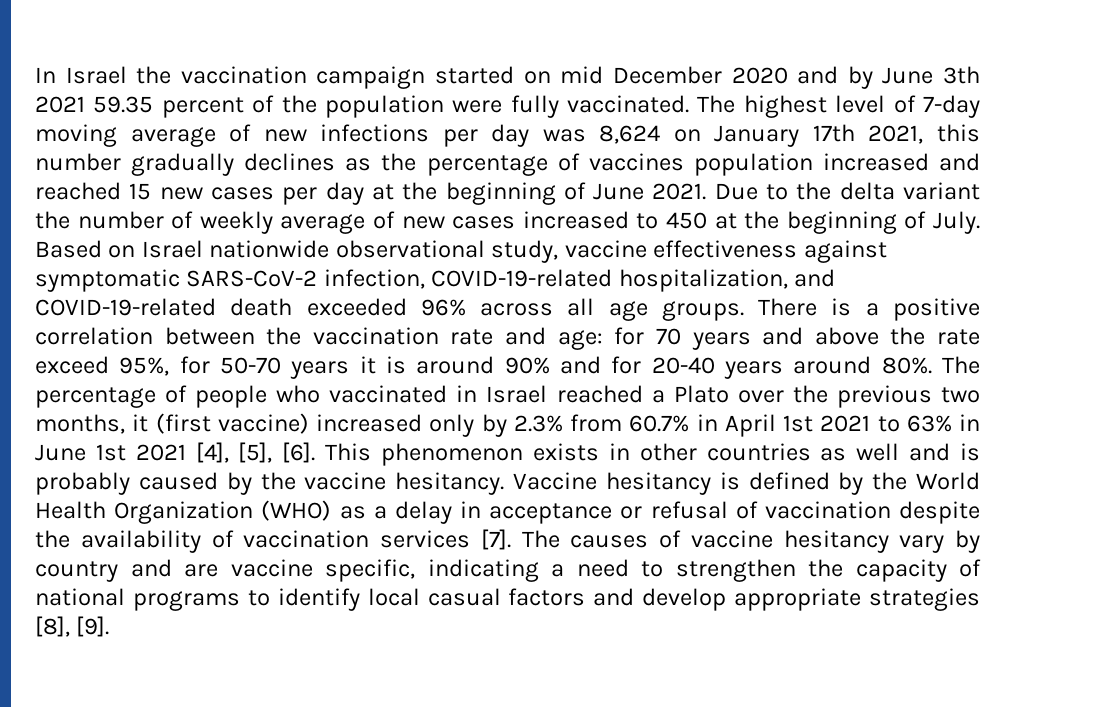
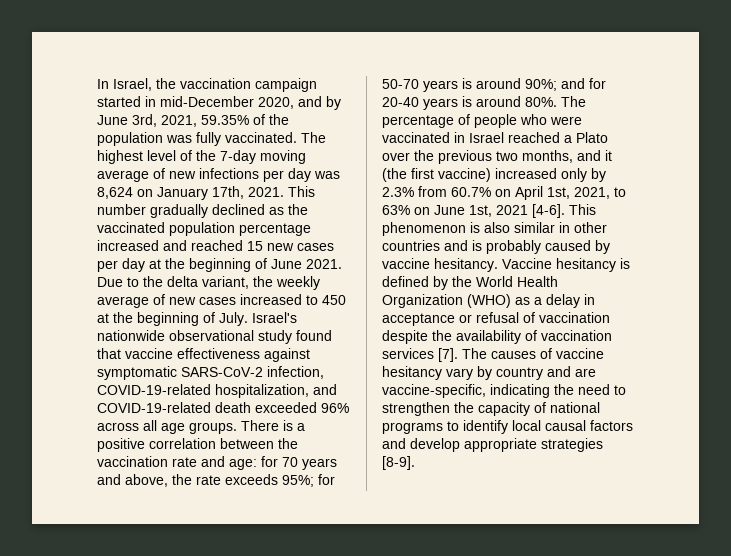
- In Israel the vaccination campaign started on mid December 2020 and by June 3th 2021 59.35 percent of the population were fully vaccinated.
+ In Israel, the vaccination campaign started in mid-December 2020, and by June 3rd, 2021, 59.35% of the population was fully vaccinated.
- The highest level of 7-day moving average of new infections per day was 8,624 on January 17th 2021, this number gradually declines as the percentage of vaccines population increased and reached 15 new cases per day at the beginning of June 2021.
+ The highest level of the 7-day moving average of new infections per day was 8,624 on January 17th, 2021. This number gradually declined as the vaccinated population percentage increased and reached 15 new cases per day at the beginning of June 2021.
- Due to the delta variant the number of weekly average of new cases increased to 450 at the beginning of July.
+ Due to the delta variant, the weekly average of new cases increased to 450 at the beginning of July.
- Based on Israel nationwide observational study, vaccine effectiveness against symptomatic SARS-CoV-2 infection, COVID-19-related hospitalization, and COVID-19-related death exceeded 96% across all age groups.
+ Israel's nationwide observational study found that vaccine effectiveness against symptomatic SARS-CoV-2 infection, COVID-19-related hospitalization, and COVID-19-related death exceeded 96% across all age groups.
- There is a positive correlation between the vaccination rate and age: for 70 years and above the rate exceed 95%, for 50-70 years it is around 90% and for 20-40 years around 80%.
+ There is a positive correlation between the vaccination rate and age: for 70 years and above, the rate exceeds 95%; for 50-70 years is around 90%; and for 20-40 years is around 80%.
- The percentage of people who vaccinated in Israel reached a Plato over the previous two months, it (first vaccine) increased only by 2.3% from 60.7% in April 1st 2021 to 63% in June 1st 2021 [4], [5], [6]. This phenomenon exists in other countries as well and is probably caused by the vaccine hesitancy.
+ The percentage of people who were vaccinated in Israel reached a Plato over the previous two months, and it (the first vaccine) increased only by 2.3% from 60.7% on April 1st, 2021, to 63% on June 1st, 2021 [4-6]. This phenomenon is also similar in other countries and is probably caused by vaccine hesitancy.
- The causes of vaccine hesitancy vary by country and are vaccine specific, indicating a need to strengthen the capacity of national programs to identify local casual factors and develop appropriate strategies [8], [9].
+ The causes of vaccine hesitancy vary by country and are vaccine-specific, indicating the need to strengthen the capacity of national programs to identify local causal factors and develop appropriate strategies [8-9].

